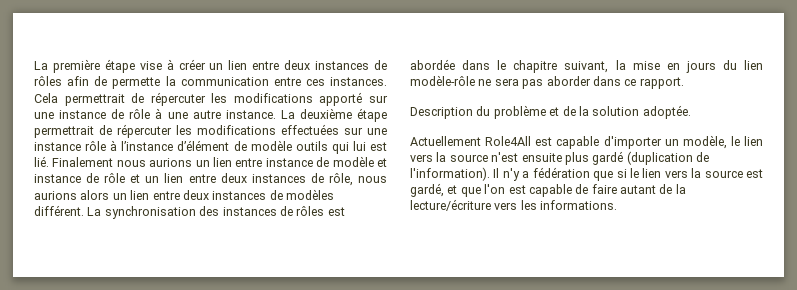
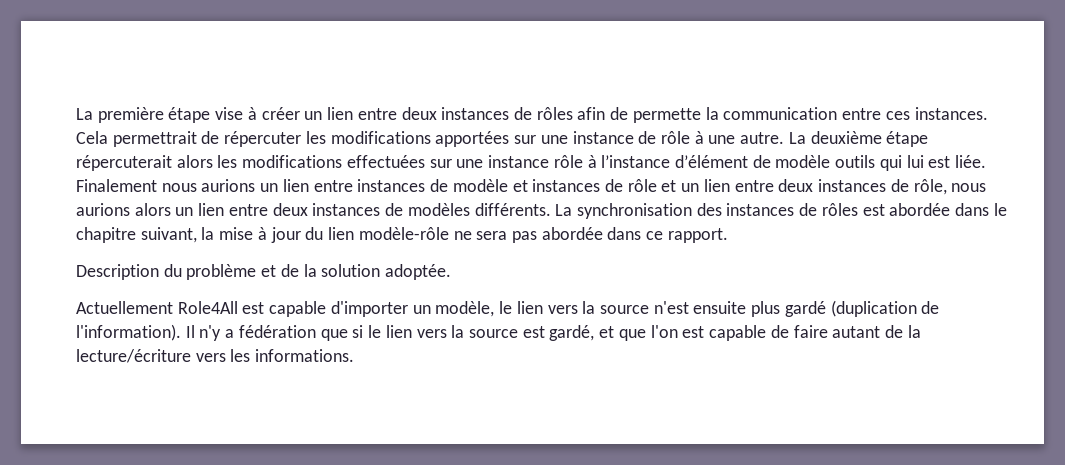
- Cela permettrait de répercuter les modifications apporté sur une instance de rôle à une autre instance.
+ Cela permettrait de répercuter les modifications apportées sur une instance de rôle à une autre.
- La deuxième étape permettrait de répercuter les modifications effectuées sur une instance rôle à l’instance d’élément de modèle outils qui lui est lié.
+ La deuxième étape répercuterait alors les modifications effectuées sur une instance rôle à l’instance d’élément de modèle outils qui lui est liée.
- Finalement nous aurions un lien entre instance de modèle et instance de rôle et un lien entre deux instances de rôle, nous aurions alors un lien entre deux instances de modèles différent.
+ Finalement nous aurions un lien entre instances de modèle et instances de rôle et un lien entre deux instances de rôle, nous aurions alors un lien entre deux instances de modèles différents.
- La synchronisation des instances de rôles est abordée dans le chapitre suivant, la mise en jours du lien modèle-rôle ne sera pas aborder dans ce rapport.
+ La synchronisation des instances de rôles est abordée dans le chapitre suivant, la mise à jour du lien modèle-rôle ne sera pas abordée dans ce rapport.

